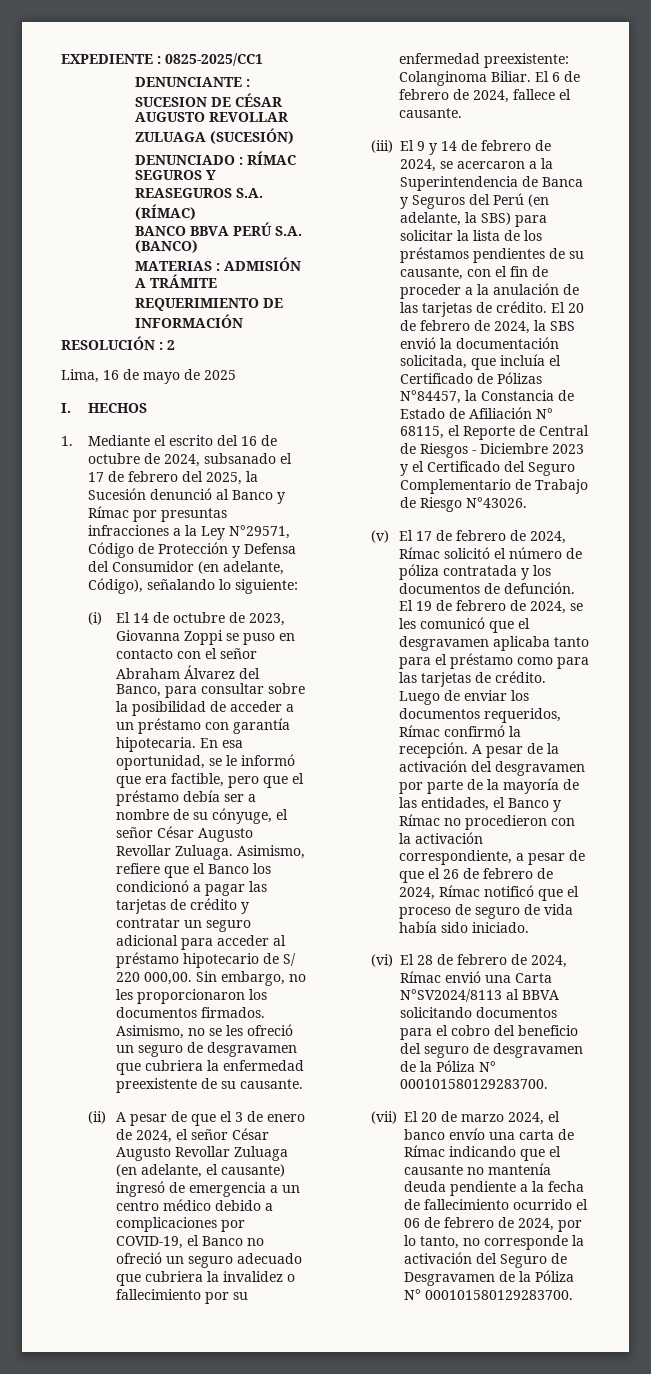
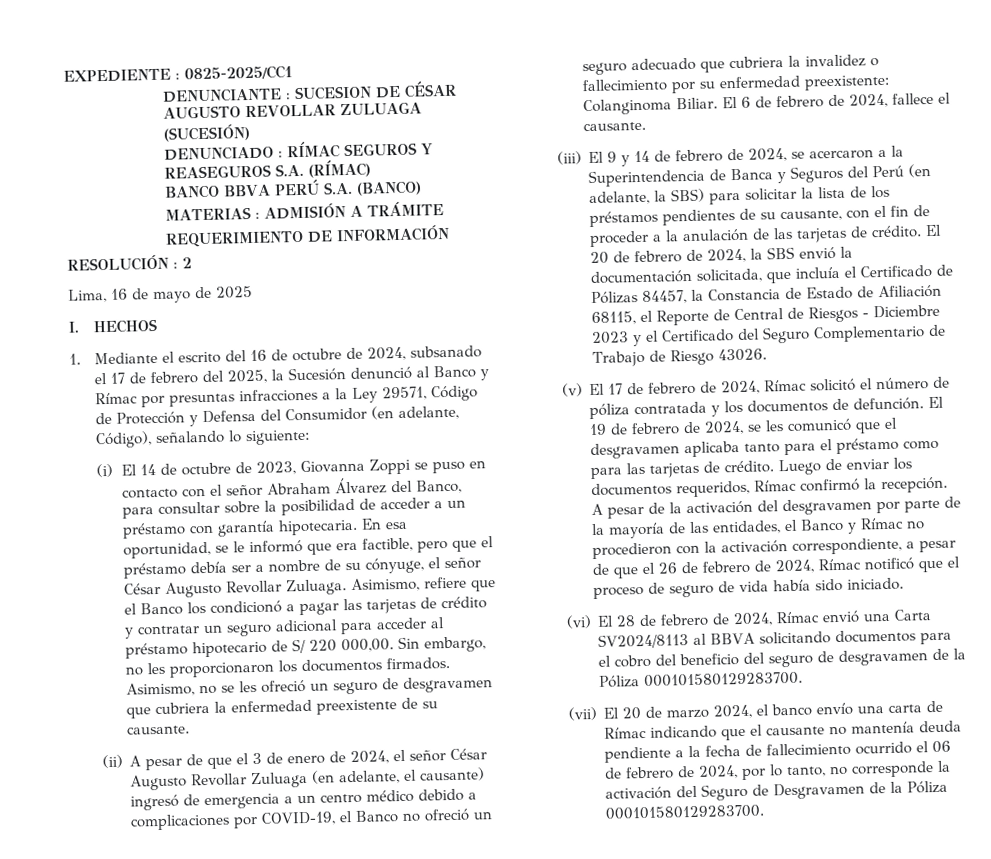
- 1. Mediante el escrito del 16 de octubre de 2024, subsanado el 17 de febrero del 2025, la Sucesión denunció al Banco y Rímac por presuntas infracciones a la Ley N°29571, Código de Protección y Defensa del Consumidor (en adelante, Código), señalando lo siguiente:
+ 1. Mediante el escrito del 16 de octubre de 2024, subsanado el 17 de febrero del 2025, la Sucesión denunció al Banco y Rímac por presuntas infracciones a la Ley 29571, Código de Protección y Defensa del Consumidor (en adelante, Código), señalando lo siguiente:
- El 20 de febrero de 2024, la SBS envió la documentación solicitada, que incluía el Certificado de Pólizas N°84457, la Constancia de Estado de Afiliación N° 68115, el Reporte de Central de Riesgos - Diciembre 2023 y el Certificado del Seguro Complementario de Trabajo de Riesgo N°43026.
+ El 20 de febrero de 2024, la SBS envió la documentación solicitada, que incluía el Certificado de Pólizas 84457, la Constancia de Estado de Afiliación 68115, el Reporte de Central de Riesgos - Diciembre 2023 y el Certificado del Seguro Complementario de Trabajo de Riesgo 43026.
- (vi) El 28 de febrero de 2024, Rímac envió una Carta N°SV2024/8113 al BBVA solicitando documentos para el cobro del beneficio del seguro de desgravamen de la Póliza N° 000101580129283700.
+ (vi) El 28 de febrero de 2024, Rímac envió una Carta SV2024/8113 al BBVA solicitando documentos para el cobro del beneficio del seguro de desgravamen de la Póliza 000101580129283700.
- (vii) El 20 de marzo 2024, el banco envío una carta de Rímac indicando que el causante no mantenía deuda pendiente a la fecha de fallecimiento ocurrido el 06 de febrero de 2024, por lo tanto, no corresponde la activación del Seguro de Desgravamen de la Póliza N° 000101580129283700.
+ (vii) El 20 de marzo 2024, el banco envío una carta de Rímac indicando que el causante no mantenía deuda pendiente a la fecha de fallecimiento ocurrido el 06 de febrero de 2024, por lo tanto, no corresponde la activación del Seguro de Desgravamen de la Póliza 000101580129283700.

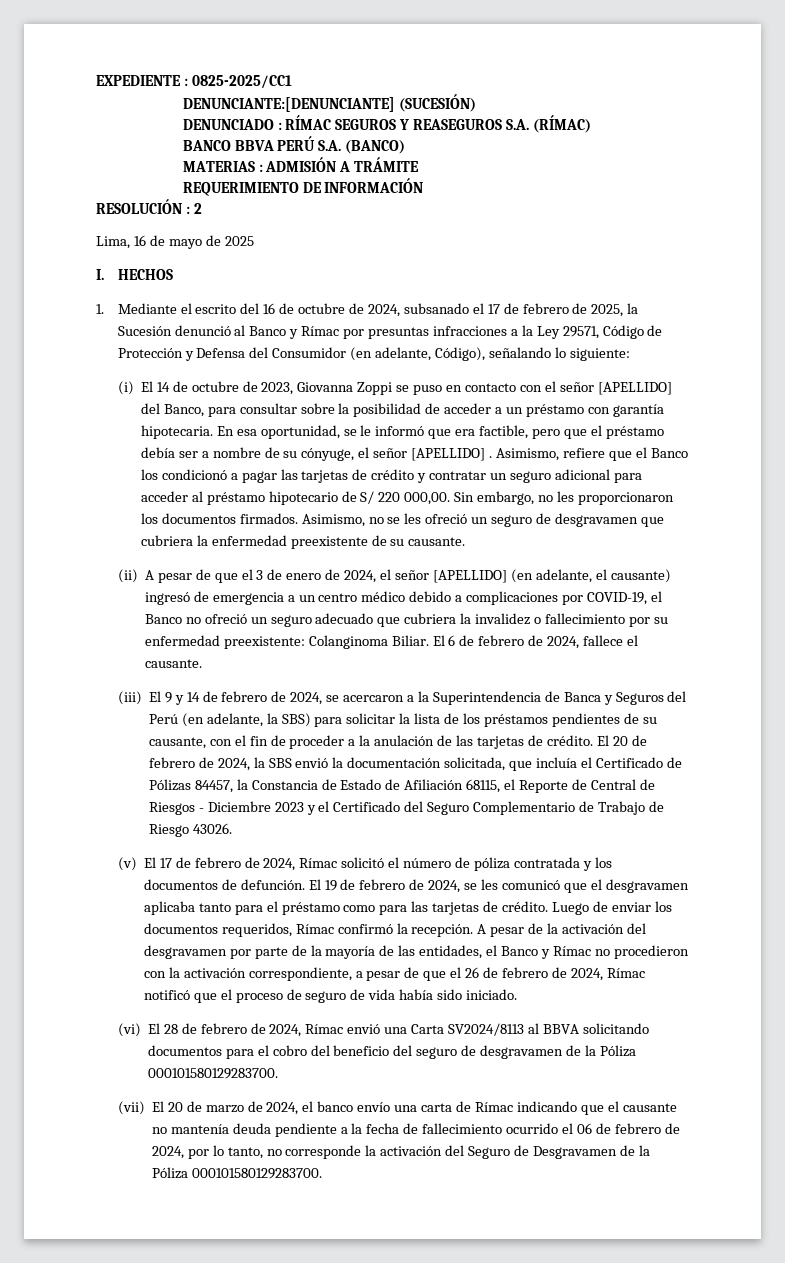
- DENUNCIANTE : SUCESION DE CÉSAR AUGUSTO REVOLLAR ZULUAGA (SUCESIÓN)
+ DENUNCIANTE:[DENUNCIANTE] (SUCESIÓN)
- 1. Mediante el escrito del 16 de octubre de 2024, subsanado el 17 de febrero del 2025, la Sucesión denunció al Banco y Rímac por presuntas infracciones a la Ley 29571, Código de Protección y Defensa del Consumidor (en adelante, Código), señalando lo siguiente:
+ 1. Mediante el escrito del 16 de octubre de 2024, subsanado el 17 de febrero de 2025, la Sucesión denunció al Banco y Rímac por presuntas infracciones a la Ley 29571, Código de Protección y Defensa del Consumidor (en adelante, Código), señalando lo siguiente:
- (i) El 14 de octubre de 2023, Giovanna Zoppi se puso en contacto con el señor Abraham Álvarez del Banco, para consultar sobre la posibilidad de acceder a un préstamo con garantía hipotecaria.
+ (i) El 14 de octubre de 2023, Giovanna Zoppi se puso en contacto con el señor [APELLIDO] del Banco, para consultar sobre la posibilidad de acceder a un préstamo con garantía hipotecaria.
- En esa oportunidad, se le informó que era factible, pero que el préstamo debía ser a nombre de su cónyuge, el señor César Augusto Revollar Zuluaga.
+ En esa oportunidad, se le informó que era factible, pero que el préstamo debía ser a nombre de su cónyuge, el señor [APELLIDO] .
- (ii) A pesar de que el 3 de enero de 2024, el señor César Augusto Revollar Zuluaga (en adelante, el causante) ingresó de emergencia a un centro médico debido a complicaciones por COVID-19, el Banco no ofreció un seguro adecuado que cubriera la invalidez o fallecimiento por su enfermedad preexistente: Colanginoma Biliar.
+ (ii) A pesar de que el 3 de enero de 2024, el señor [APELLIDO] (en adelante, el causante) ingresó de emergencia a un centro médico debido a complicaciones por COVID-19, el Banco no ofreció un seguro adecuado que cubriera la invalidez o fallecimiento por su enfermedad preexistente: Colanginoma Biliar.
- (vii) El 20 de marzo 2024, el banco envío una carta de Rímac indicando que el causante no mantenía deuda pendiente a la fecha de fallecimiento ocurrido el 06 de febrero de 2024, por lo tanto, no corresponde la activación del Seguro de Desgravamen de la Póliza 000101580129283700.
+ (vii) El 20 de marzo de 2024, el banco envío una carta de Rímac indicando que el causante no mantenía deuda pendiente a la fecha de fallecimiento ocurrido el 06 de febrero de 2024, por lo tanto, no corresponde la activación del Seguro de Desgravamen de la Póliza 000101580129283700.

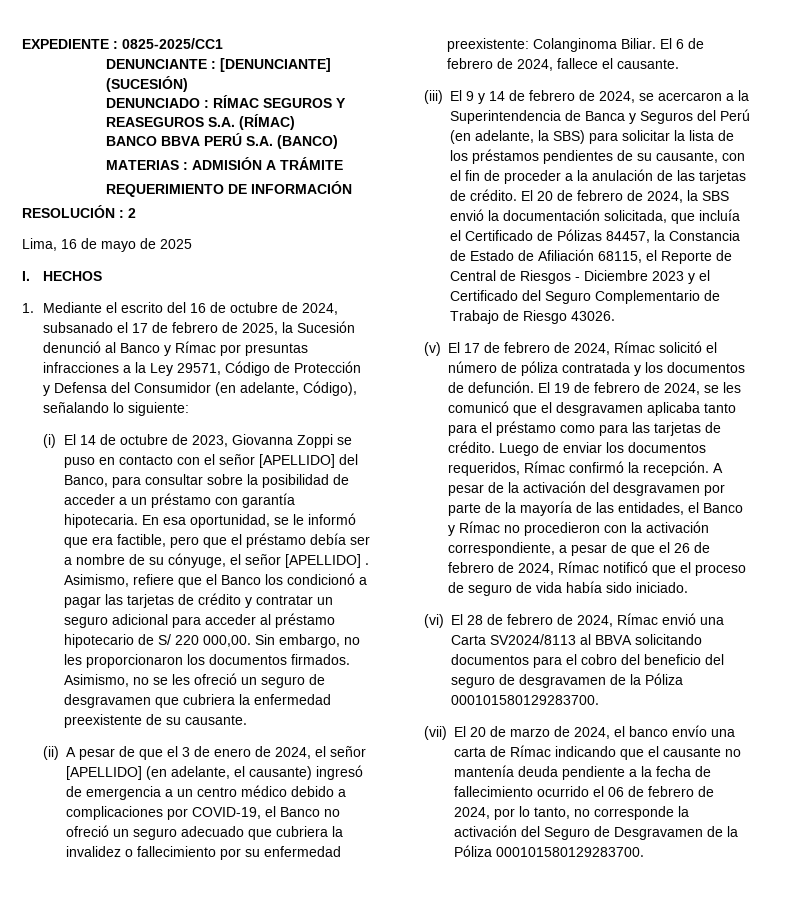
- DENUNCIANTE:[DENUNCIANTE] (SUCESIÓN)
+ DENUNCIANTE : [DENUNCIANTE] (SUCESIÓN)

